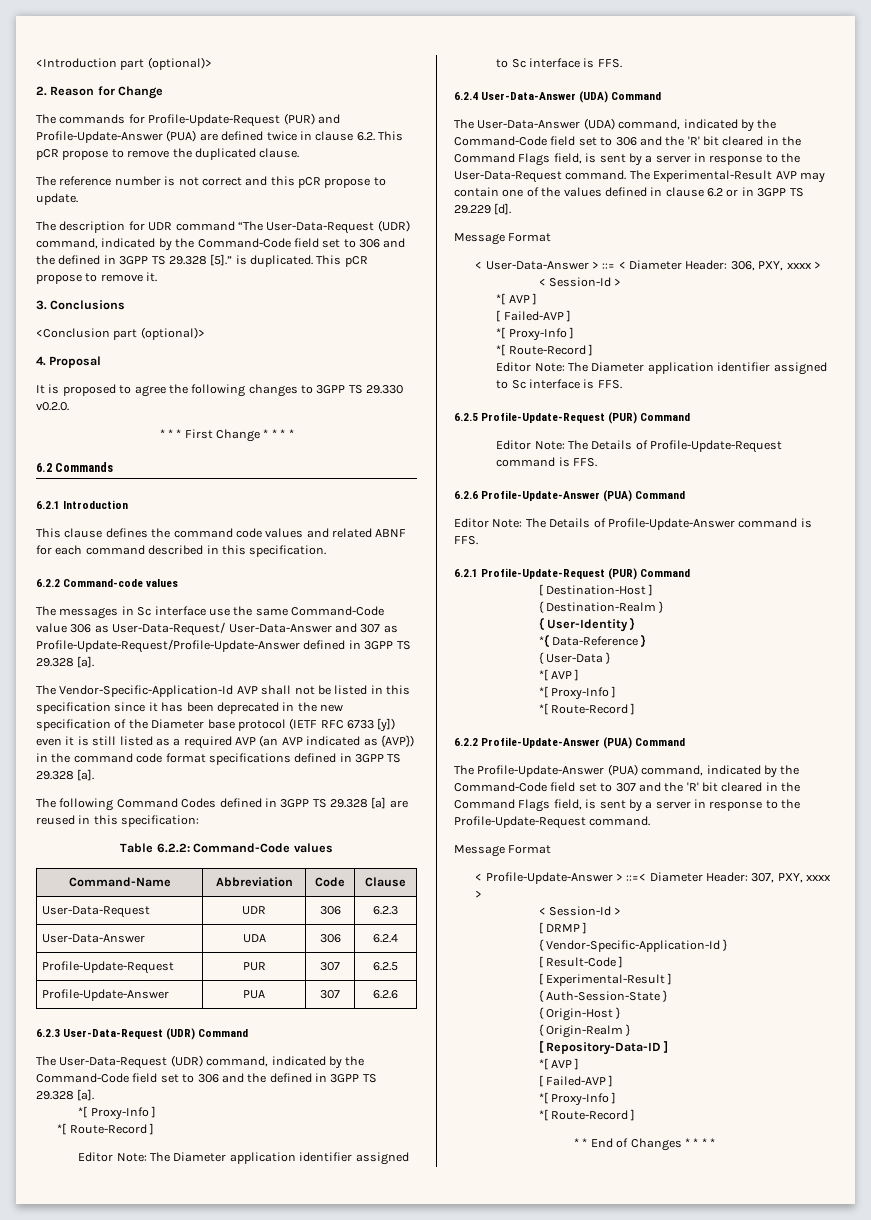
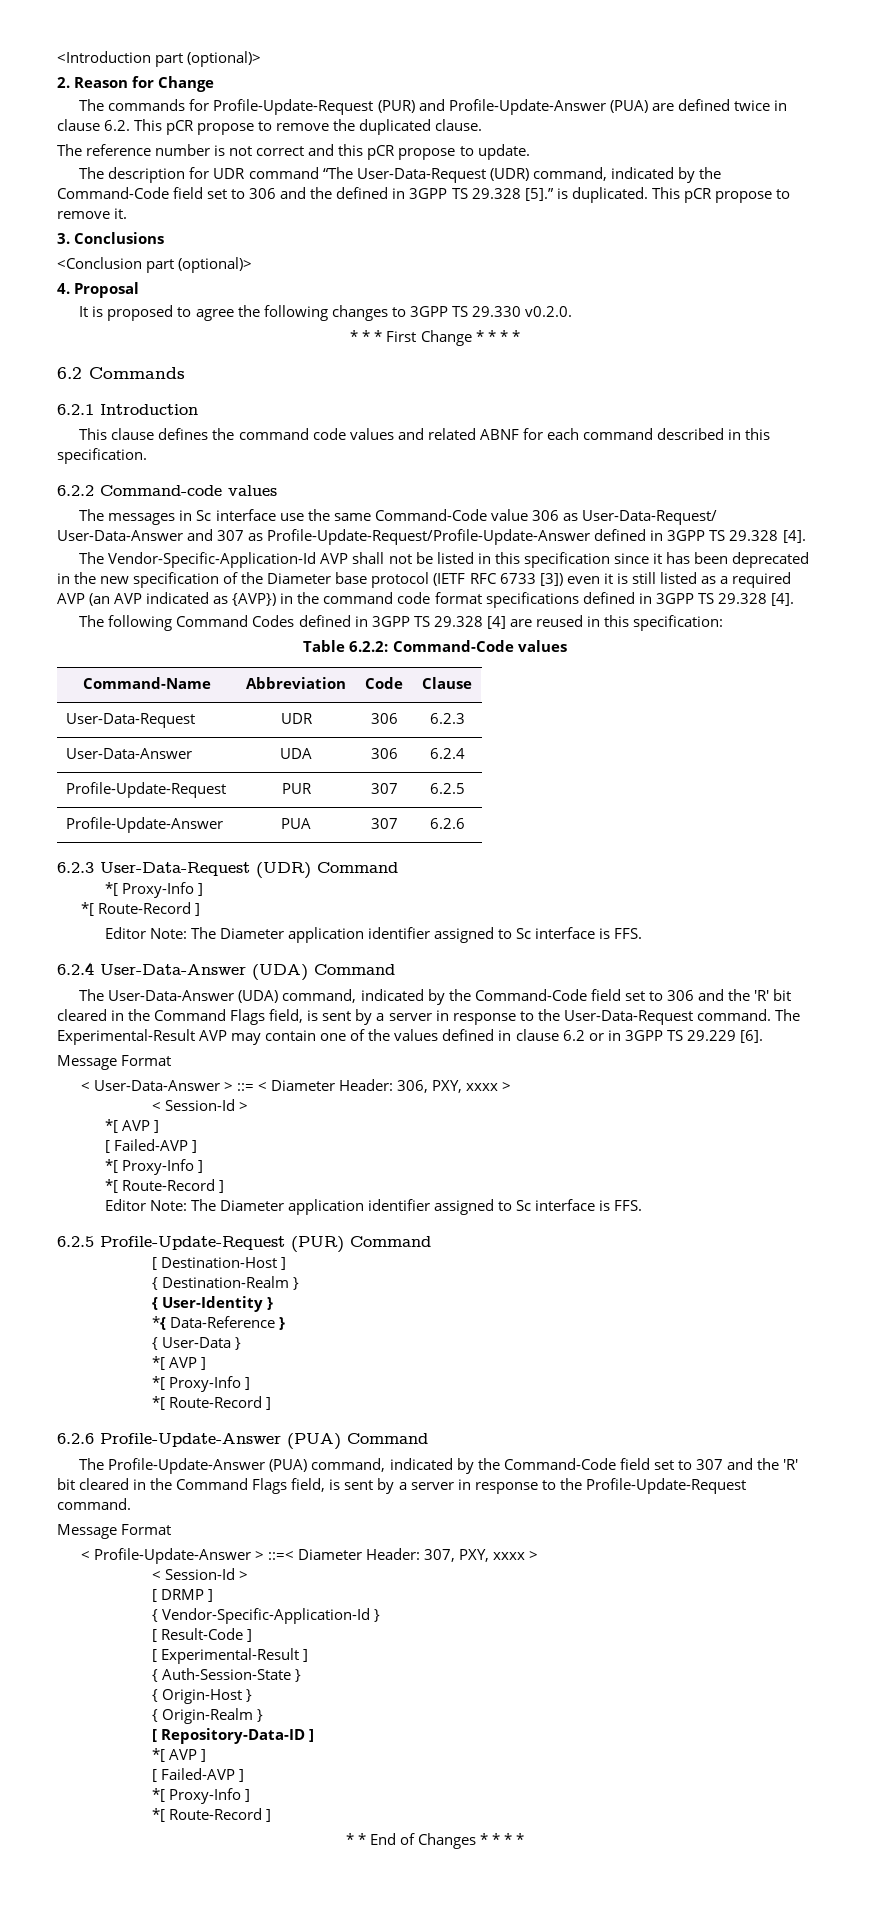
- The messages in Sc interface use the same Command-Code value 306 as User-Data-Request/ User-Data-Answer and 307 as Profile-Update-Request/Profile-Update-Answer defined in 3GPP TS 29.328 [a].
+ The messages in Sc interface use the same Command-Code value 306 as User-Data-Request/ User-Data-Answer and 307 as Profile-Update-Request/Profile-Update-Answer defined in 3GPP TS 29.328 [4].
- The Vendor-Specific-Application-Id AVP shall not be listed in this specification since it has been deprecated in the new specification of the Diameter base protocol (IETF RFC 6733 [y]) even it is still listed as a required AVP (an AVP indicated as {AVP}) in the command code format specifications defined in 3GPP TS 29.328 [a].
+ The Vendor-Specific-Application-Id AVP shall not be listed in this specification since it has been deprecated in the new specification of the Diameter base protocol (IETF RFC 6733 [3]) even it is still listed as a required AVP (an AVP indicated as {AVP}) in the command code format specifications defined in 3GPP TS 29.328 [4].
- The following Command Codes defined in 3GPP TS 29.328 [a] are reused in this specification:
+ The following Command Codes defined in 3GPP TS 29.328 [4] are reused in this specification:
- The User-Data-Request (UDR) command, indicated by the Command-Code field set to 306 and the defined in 3GPP TS 29.328 [a].
- The Experimental-Result AVP may contain one of the values defined in clause 6.2 or in 3GPP TS 29.229 [d].
+ The Experimental-Result AVP may contain one of the values defined in clause 6.2 or in 3GPP TS 29.229 [6].
- Editor Note: The Details of Profile-Update-Request command is FFS.
- 6.2.6 Profile-Update-Answer (PUA) Command
- Editor Note: The Details of Profile-Update-Answer command is FFS.
- 6.2.1 Profile-Update-Request (PUR) Command
- 6.2.2 Profile-Update-Answer (PUA) Command
+ 6.2.6 Profile-Update-Answer (PUA) Command

